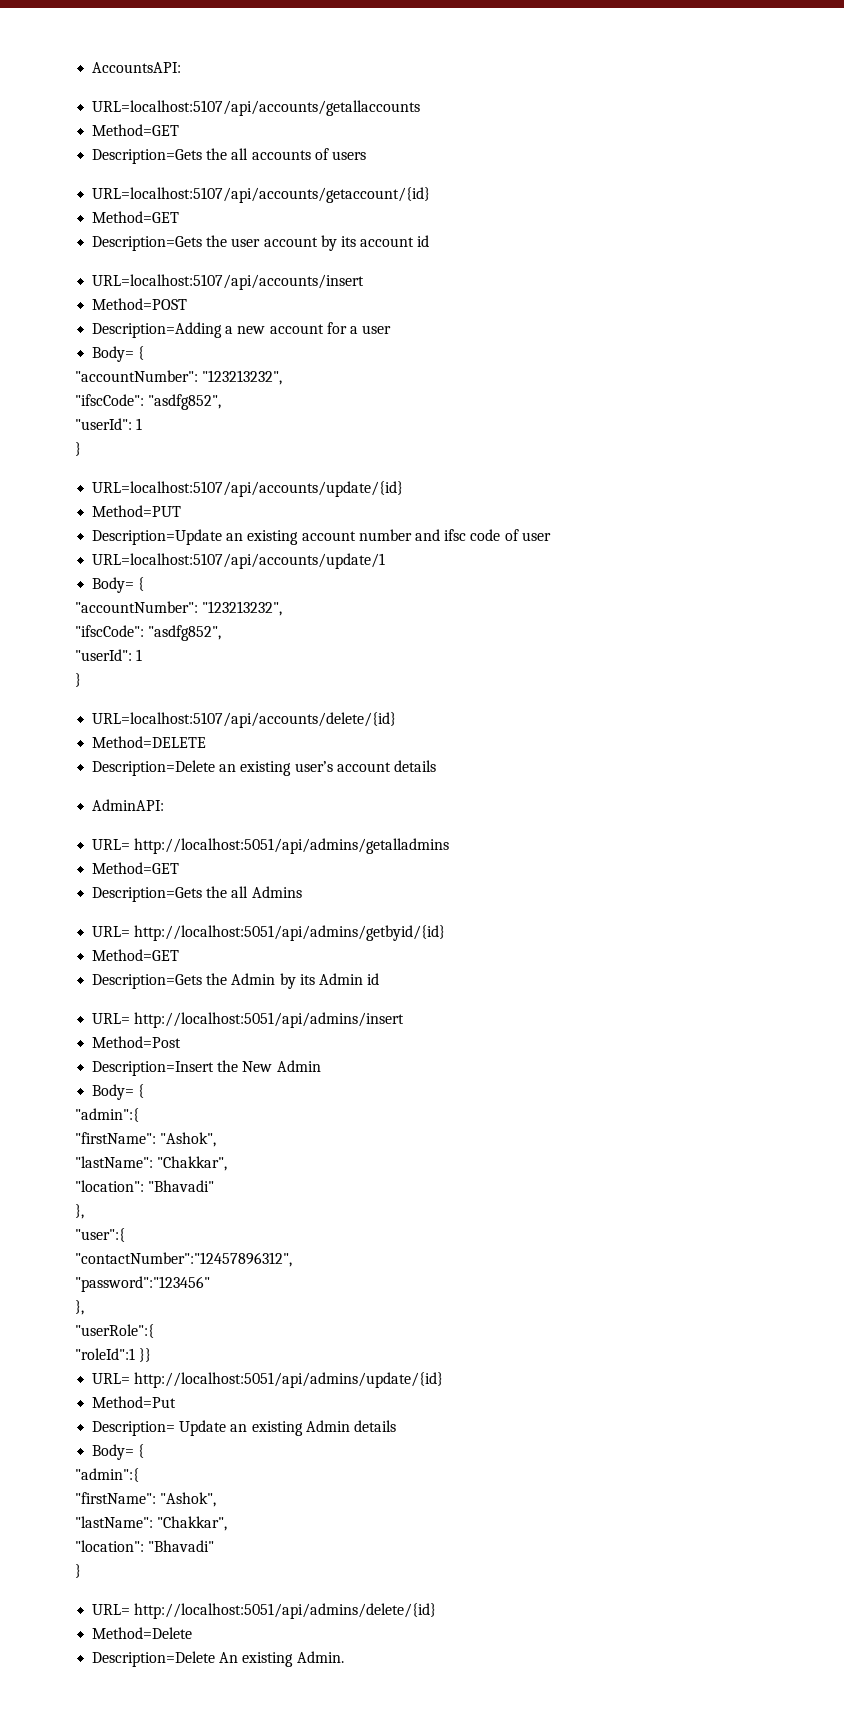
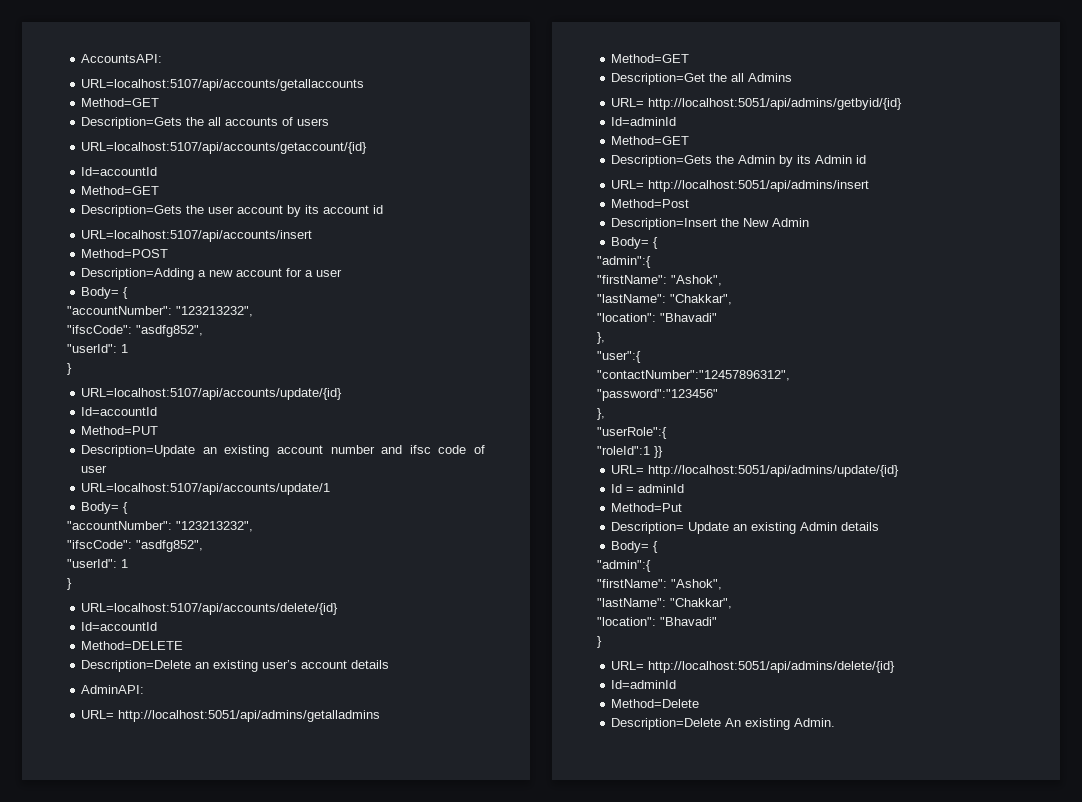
  URL=localhost:5107/api/accounts/getaccount/{id}
+ Id=accountId
  URL=localhost:5107/api/accounts/update/{id}
+ Id=accountId
  URL=localhost:5107/api/accounts/delete/{id}
+ Id=accountId
- Description=Gets the all Admins
+ Description=Get the all Admins
  URL= http://localhost:5051/api/admins/getbyid/{id}
+ Id=adminId
+ Id = adminId
  URL= http://localhost:5051/api/admins/delete/{id}
+ Id=adminId

